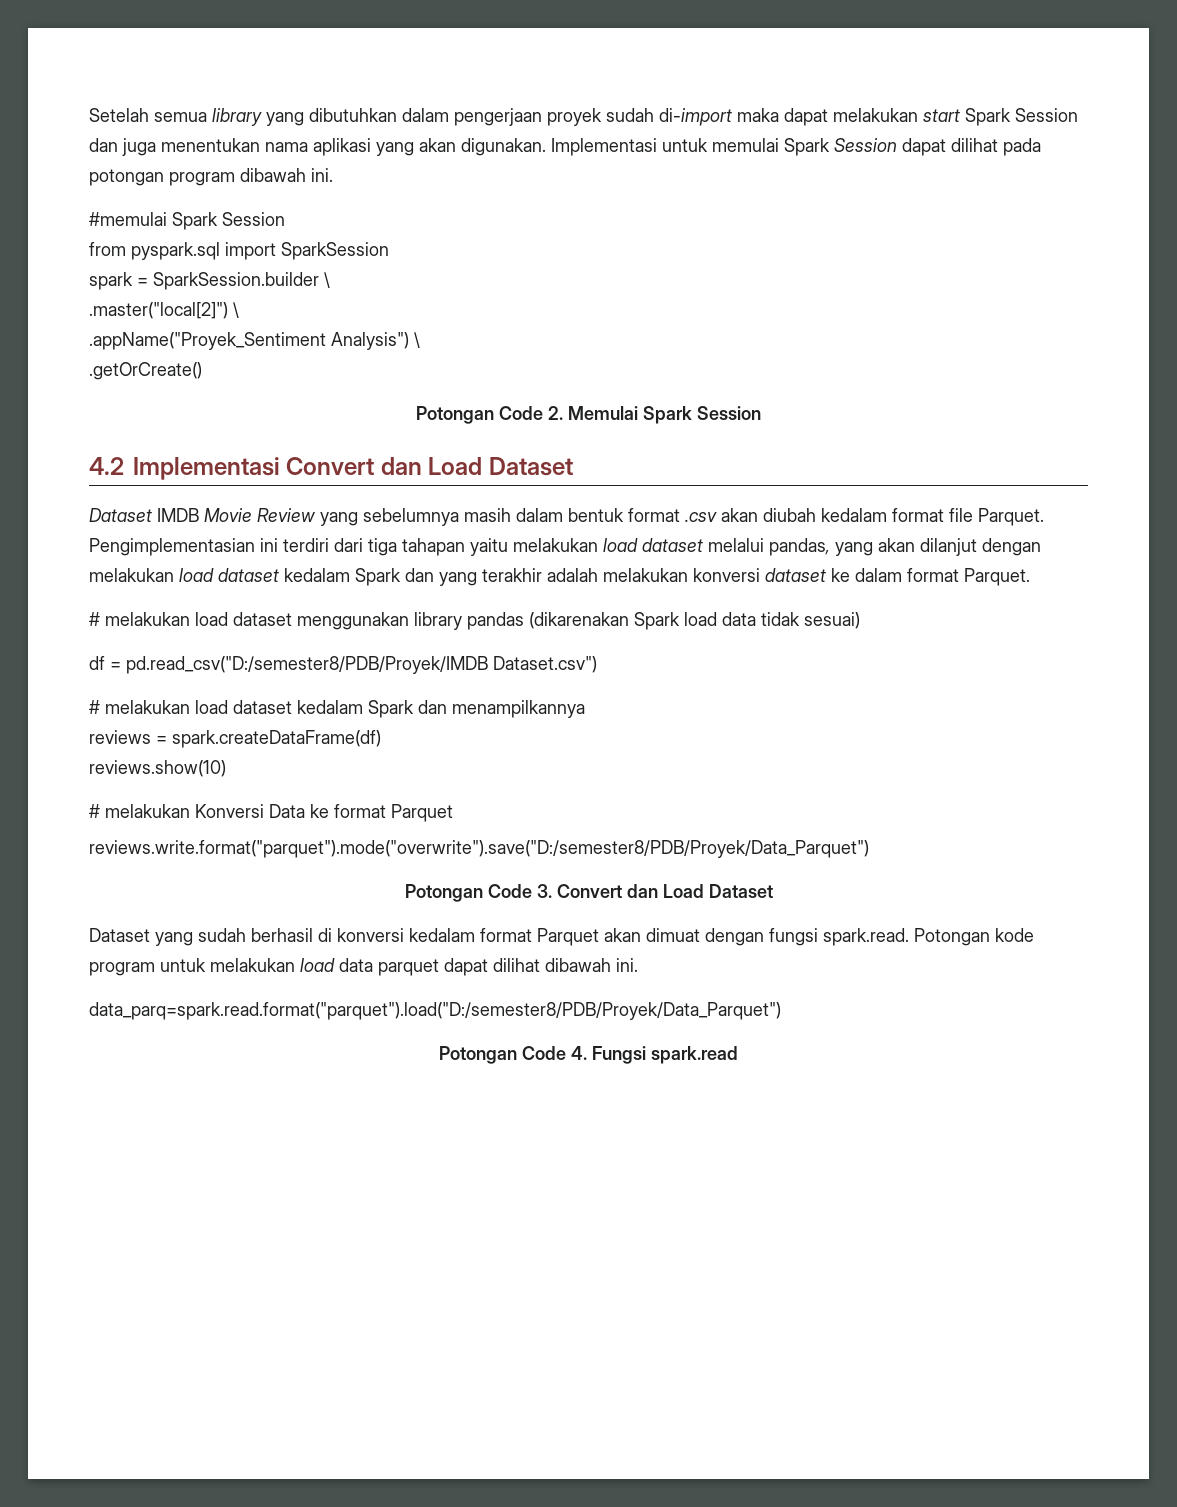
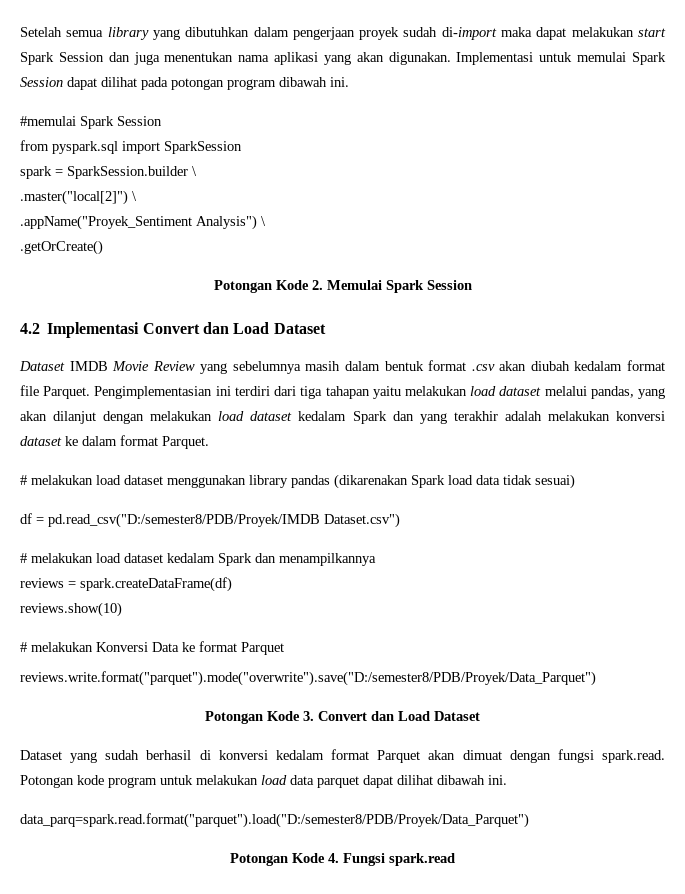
- Potongan Code 2. Memulai Spark Session
+ Potongan Kode 2. Memulai Spark Session
- Potongan Code 3. Convert dan Load Dataset
+ Potongan Kode 3. Convert dan Load Dataset
- Potongan Code 4. Fungsi spark.read
+ Potongan Kode 4. Fungsi spark.read

